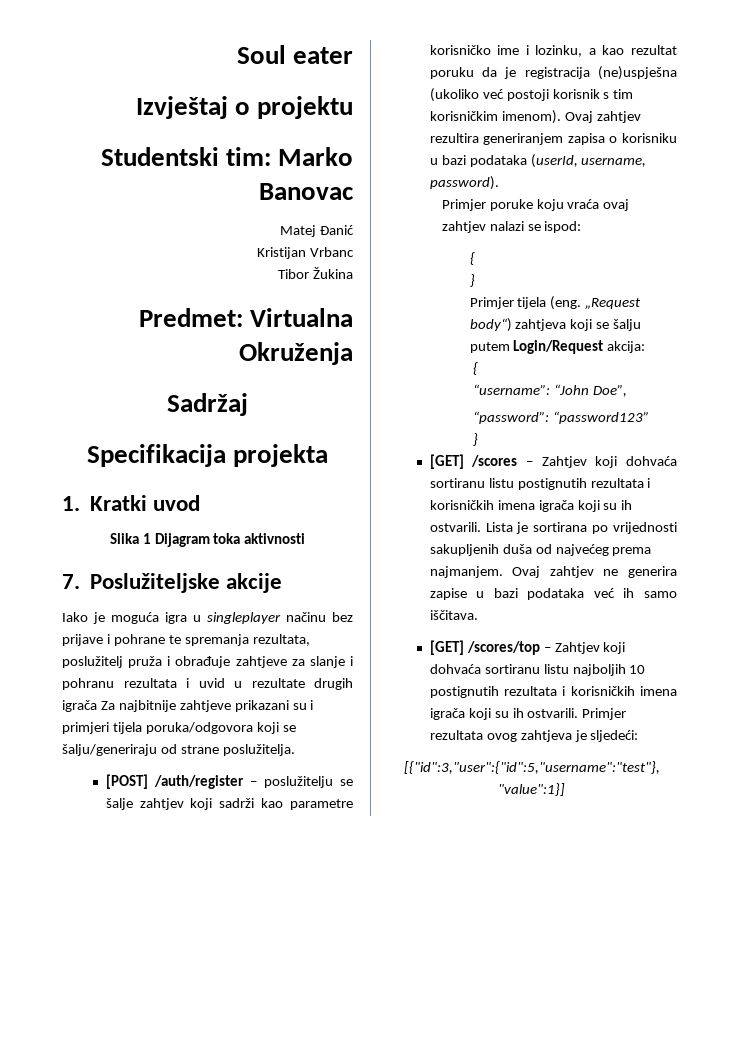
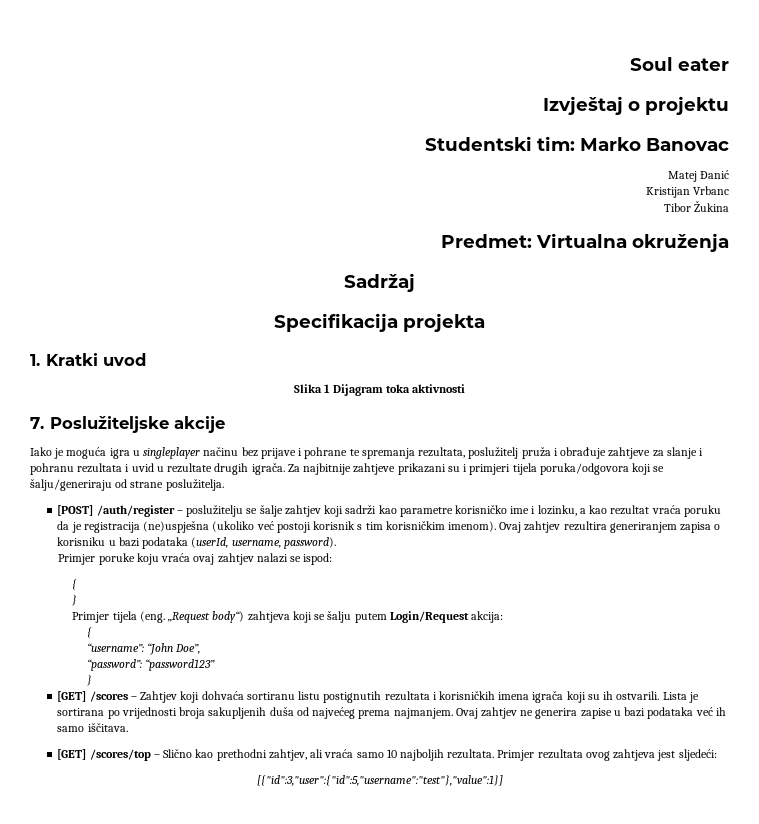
- Predmet: Virtualna Okruženja
+ Predmet: Virtualna okruženja
- Iako je moguća igra u singleplayer načinu bez prijave i pohrane te spremanja rezultata, poslužitelj pruža i obrađuje zahtjeve za slanje i pohranu rezultata i uvid u rezultate drugih igrača Za najbitnije zahtjeve prikazani su i primjeri tijela poruka/odgovora koji se šalju/generiraju od strane poslužitelja.
+ Iako je moguća igra u singleplayer načinu bez prijave i pohrane te spremanja rezultata, poslužitelj pruža i obrađuje zahtjeve za slanje i pohranu rezultata i uvid u rezultate drugih igrača. Za najbitnije zahtjeve prikazani su i primjeri tijela poruka/odgovora koji se šalju/generiraju od strane poslužitelja.
- [POST] /auth/register – poslužitelju se šalje zahtjev koji sadrži kao parametre korisničko ime i lozinku, a kao rezultat poruku da je registracija (ne)uspješna (ukoliko već postoji korisnik s tim korisničkim imenom).
+ [POST] /auth/register – poslužitelju se šalje zahtjev koji sadrži kao parametre korisničko ime i lozinku, a kao rezultat vraća poruku da je registracija (ne)uspješna (ukoliko već postoji korisnik s tim korisničkim imenom).
- Lista je sortirana po vrijednosti sakupljenih duša od najvećeg prema najmanjem.
+ Lista je sortirana po vrijednosti broja sakupljenih duša od najvećeg prema najmanjem.
- [GET] /scores/top – Zahtjev koji dohvaća sortiranu listu najboljih 10 postignutih rezultata i korisničkih imena igrača koji su ih ostvarili.
+ [GET] /scores/top – Slično kao prethodni zahtjev, ali vraća samo 10 najboljih rezultata.
- Primjer rezultata ovog zahtjeva je sljedeći:
+ Primjer rezultata ovog zahtjeva jest sljedeći:

